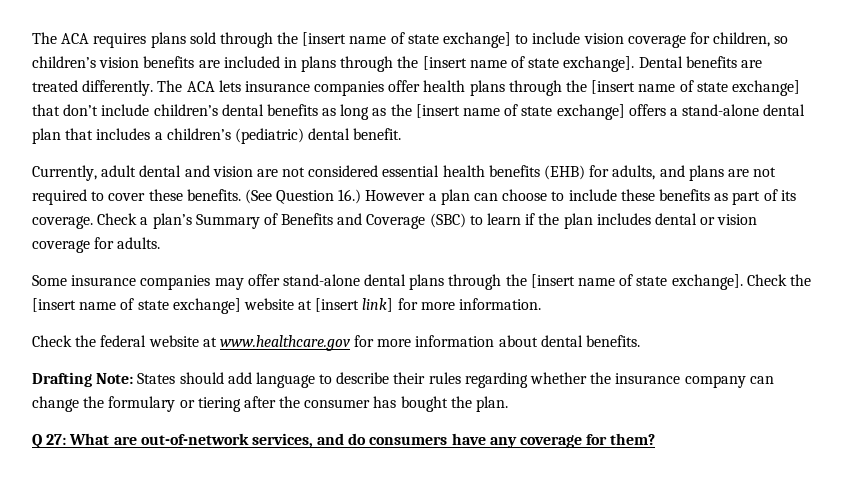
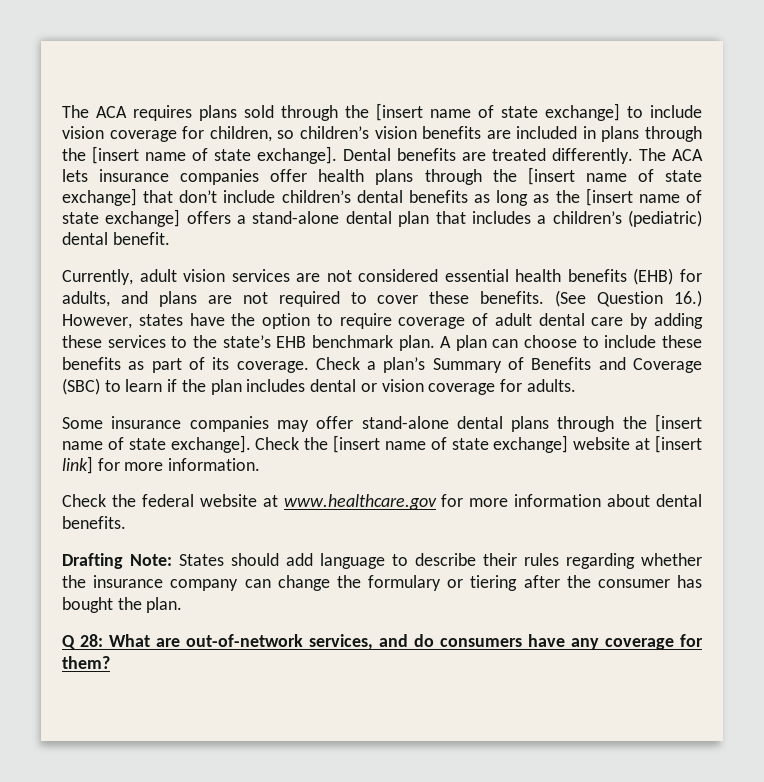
- Currently, adult dental and vision are not considered essential health benefits (EHB) for adults, and plans are not required to cover these benefits.
+ Currently, adult vision services are not considered essential health benefits (EHB) for adults, and plans are not required to cover these benefits.
- (See Question 16.) However a plan can choose to include these benefits as part of its coverage.
+ (See Question 16.) However, states have the option to require coverage of adult dental care by adding these services to the state’s EHB benchmark plan. A plan can choose to include these benefits as part of its coverage.
- Q 27: What are out-of-network services, and do consumers have any coverage for them?
+ Q 28: What are out-of-network services, and do consumers have any coverage for them?

